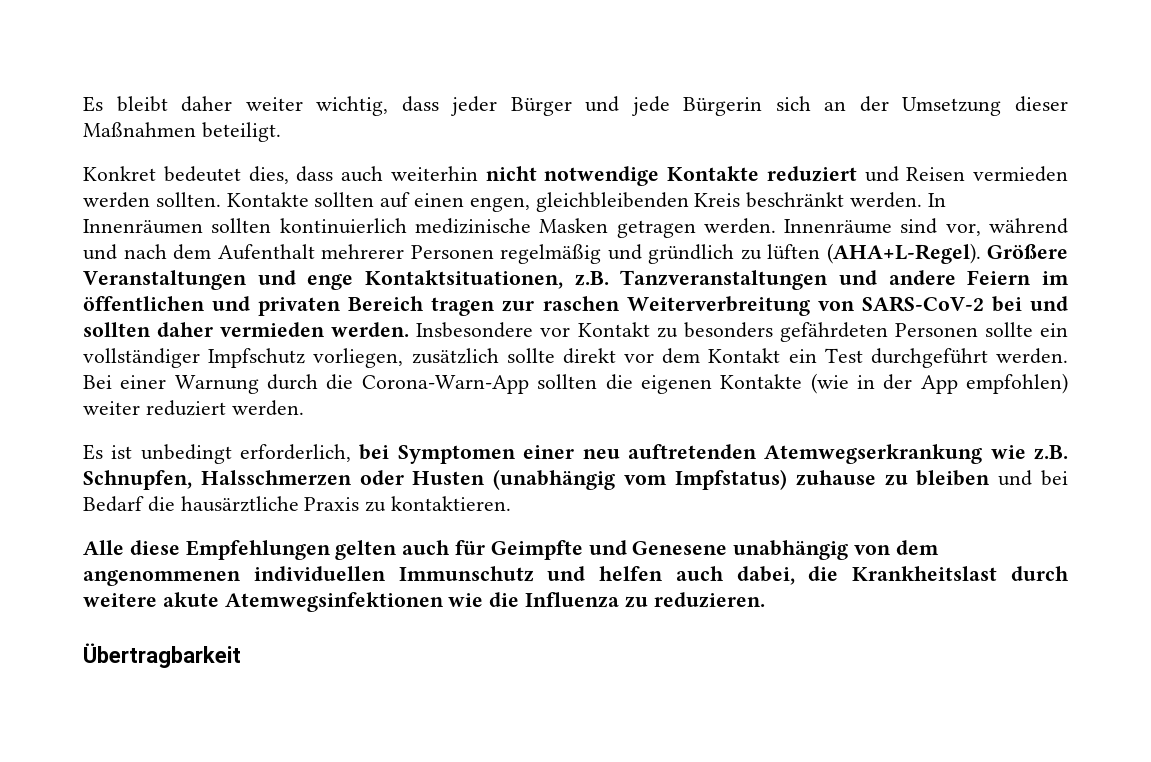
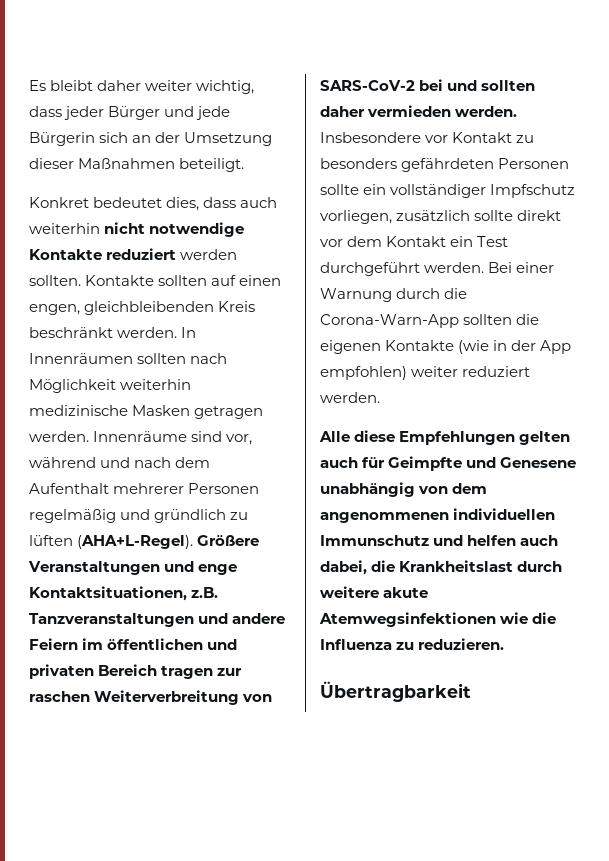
- Konkret bedeutet dies, dass auch weiterhin nicht notwendige Kontakte reduziert und Reisen vermieden werden sollten.
+ Konkret bedeutet dies, dass auch weiterhin nicht notwendige Kontakte reduziert werden sollten.
- In Innenräumen sollten kontinuierlich medizinische Masken getragen werden.
+ In Innenräumen sollten nach Möglichkeit weiterhin medizinische Masken getragen werden.
- Es ist unbedingt erforderlich, bei Symptomen einer neu auftretenden Atemwegserkrankung wie z.B. Schnupfen, Halsschmerzen oder Husten (unabhängig vom Impfstatus) zuhause zu bleiben und bei Bedarf die hausärztliche Praxis zu kontaktieren.

